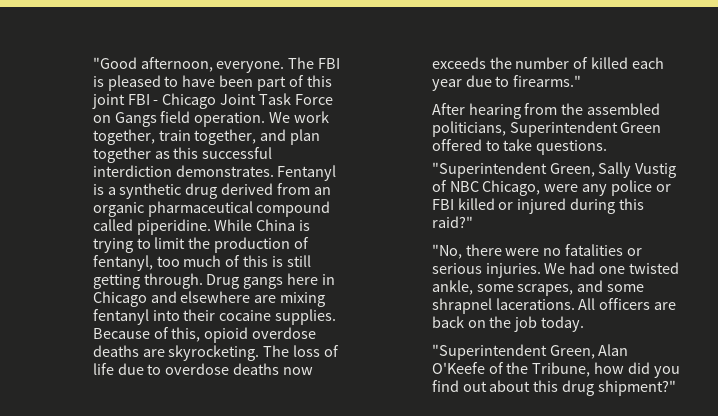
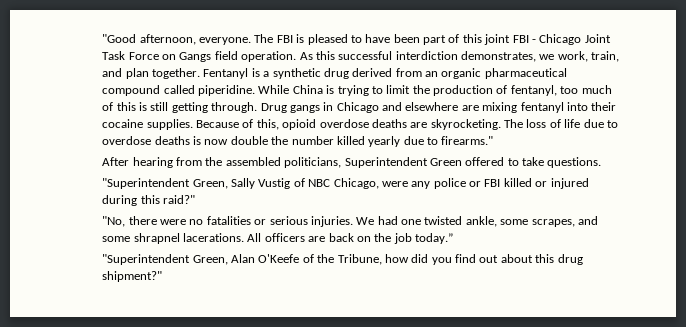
- We work together, train together, and plan together as this successful interdiction demonstrates.
+ As this successful interdiction demonstrates, we work, train, and plan together.
- Drug gangs here in Chicago and elsewhere are mixing fentanyl into their cocaine supplies.
+ Drug gangs in Chicago and elsewhere are mixing fentanyl into their cocaine supplies.
- The loss of life due to overdose deaths now exceeds the number of killed each year due to firearms."
+ The loss of life due to overdose deaths is now double the number killed yearly due to firearms."
- All officers are back on the job today.
+ All officers are back on the job today.”

